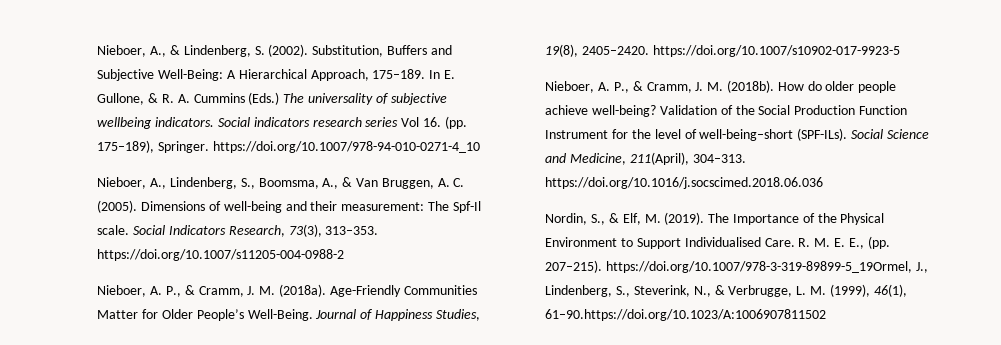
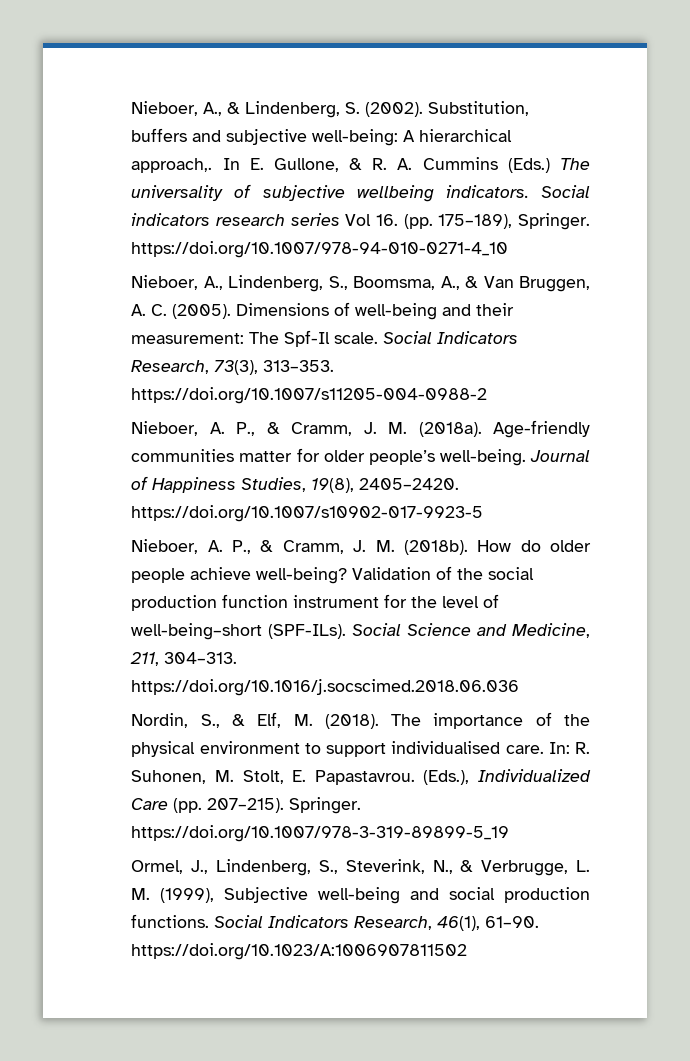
- Substitution, Buffers and Subjective Well-Being: A Hierarchical Approach, 175–189.
+ Substitution, buffers and subjective well-being: A hierarchical approach,.
- Age-Friendly Communities Matter for Older People’s Well-Being.
+ Age-friendly communities matter for older people’s well-being.
- Validation of the Social Production Function Instrument for the level of well-being–short (SPF-ILs).
+ Validation of the social production function instrument for the level of well-being–short (SPF-ILs).
- Social Science and Medicine, 211(April), 304–313. https://doi.org/10.1016/j.socscimed.2018.06.036
+ Social Science and Medicine, 211, 304–313. https://doi.org/10.1016/j.socscimed.2018.06.036
- Nordin, S., & Elf, M. (2019). The Importance of the Physical Environment to Support Individualised Care. R. M. E. E., (pp. 207–215). https://doi.org/10.1007/978-3-319-89899-5_19Ormel, J., Lindenberg, S., Steverink, N., & Verbrugge, L. M. (1999), 46(1), 61–90.https://doi.org/10.1023/A:1006907811502
+ Nordin, S., & Elf, M. (2018). The importance of the physical environment to support individualised care. In: R. Suhonen, M. Stolt, E. Papastavrou. (Eds.), Individualized Care (pp. 207–215). Springer. https://doi.org/10.1007/978-3-319-89899-5_19
+ Ormel, J., Lindenberg, S., Steverink, N., & Verbrugge, L. M. (1999), Subjective well-being and social production functions. Social Indicators Research, 46(1), 61–90. https://doi.org/10.1023/A:1006907811502

